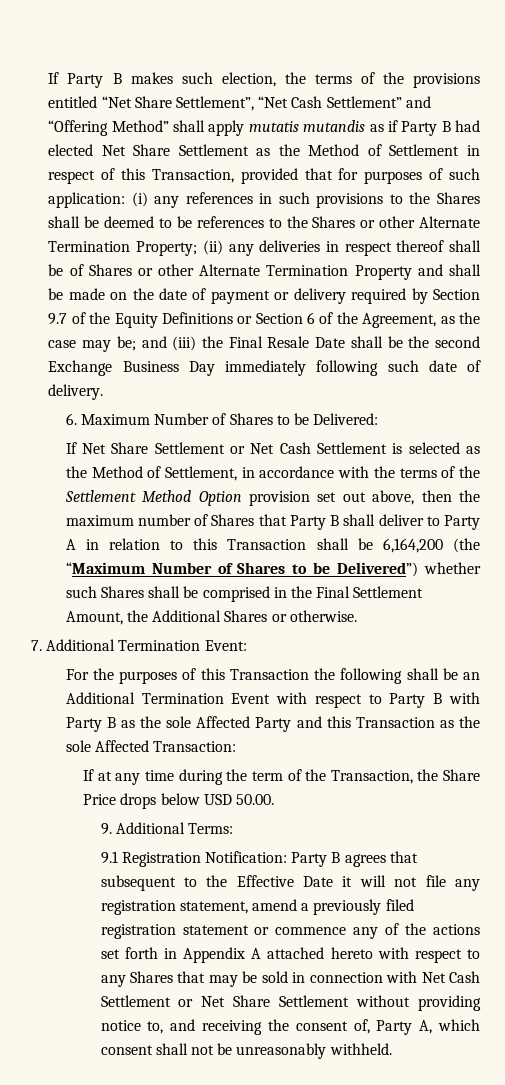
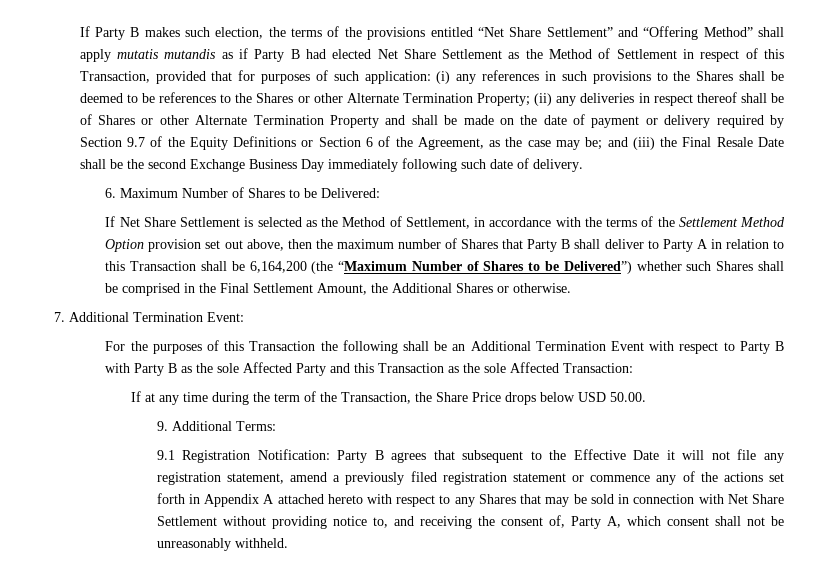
- If Party B makes such election, the terms of the provisions entitled “Net Share Settlement”, “Net Cash Settlement” and “Offering Method” shall apply mutatis mutandis as if Party B had elected Net Share Settlement as the Method of Settlement in respect of this Transaction, provided that for purposes of such application:
+ If Party B makes such election, the terms of the provisions entitled “Net Share Settlement” and “Offering Method” shall apply mutatis mutandis as if Party B had elected Net Share Settlement as the Method of Settlement in respect of this Transaction, provided that for purposes of such application:
- If Net Share Settlement or Net Cash Settlement is selected as the Method of Settlement, in accordance with the terms of the Settlement Method Option provision set out above, then the maximum number of Shares that Party B shall deliver to Party A in relation to this Transaction shall be 6,164,200 (the “Maximum Number of Shares to be Delivered”) whether such Shares shall be comprised in the Final Settlement Amount, the Additional Shares or otherwise.
+ If Net Share Settlement is selected as the Method of Settlement, in accordance with the terms of the Settlement Method Option provision set out above, then the maximum number of Shares that Party B shall deliver to Party A in relation to this Transaction shall be 6,164,200 (the “Maximum Number of Shares to be Delivered”) whether such Shares shall be comprised in the Final Settlement Amount, the Additional Shares or otherwise.
- Party B agrees that subsequent to the Effective Date it will not file any registration statement, amend a previously filed registration statement or commence any of the actions set forth in Appendix A attached hereto with respect to any Shares that may be sold in connection with Net Cash Settlement or Net Share Settlement without providing notice to, and receiving the consent of, Party A, which consent shall not be unreasonably withheld.
+ Party B agrees that subsequent to the Effective Date it will not file any registration statement, amend a previously filed registration statement or commence any of the actions set forth in Appendix A attached hereto with respect to any Shares that may be sold in connection with Net Share Settlement without providing notice to, and receiving the consent of, Party A, which consent shall not be unreasonably withheld.

